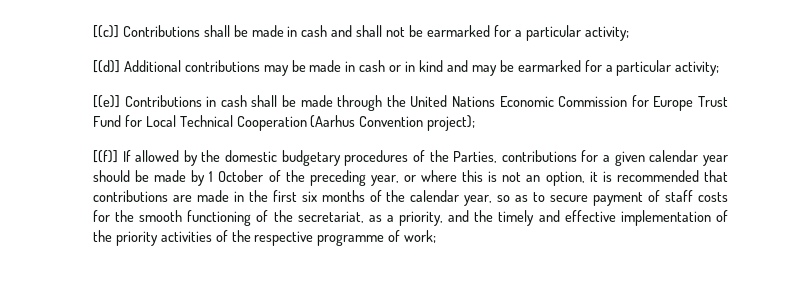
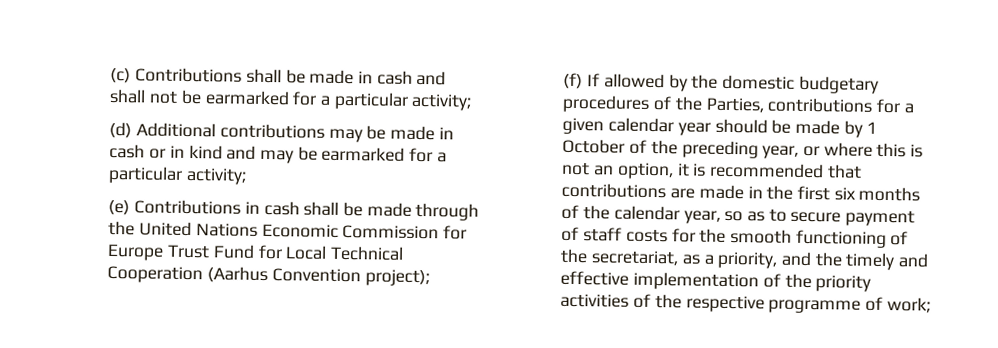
- [(c)] Contributions shall be made in cash and shall not be earmarked for a particular activity;
+ (c) Contributions shall be made in cash and shall not be earmarked for a particular activity;
- [(d)] Additional contributions may be made in cash or in kind and may be earmarked for a particular activity;
+ (d) Additional contributions may be made in cash or in kind and may be earmarked for a particular activity;
- [(e)] Contributions in cash shall be made through the United Nations Economic Commission for Europe Trust Fund for Local Technical Cooperation (Aarhus Convention project);
+ (e) Contributions in cash shall be made through the United Nations Economic Commission for Europe Trust Fund for Local Technical Cooperation (Aarhus Convention project);
- [(f)] If allowed by the domestic budgetary procedures of the Parties, contributions for a given calendar year should be made by 1 October of the preceding year, or where this is not an option, it is recommended that contributions are made in the first six months of the calendar year, so as to secure payment of staff costs for the smooth functioning of the secretariat, as a priority, and the timely and effective implementation of the priority activities of the respective programme of work;
+ (f) If allowed by the domestic budgetary procedures of the Parties, contributions for a given calendar year should be made by 1 October of the preceding year, or where this is not an option, it is recommended that contributions are made in the first six months of the calendar year, so as to secure payment of staff costs for the smooth functioning of the secretariat, as a priority, and the timely and effective implementation of the priority activities of the respective programme of work;

